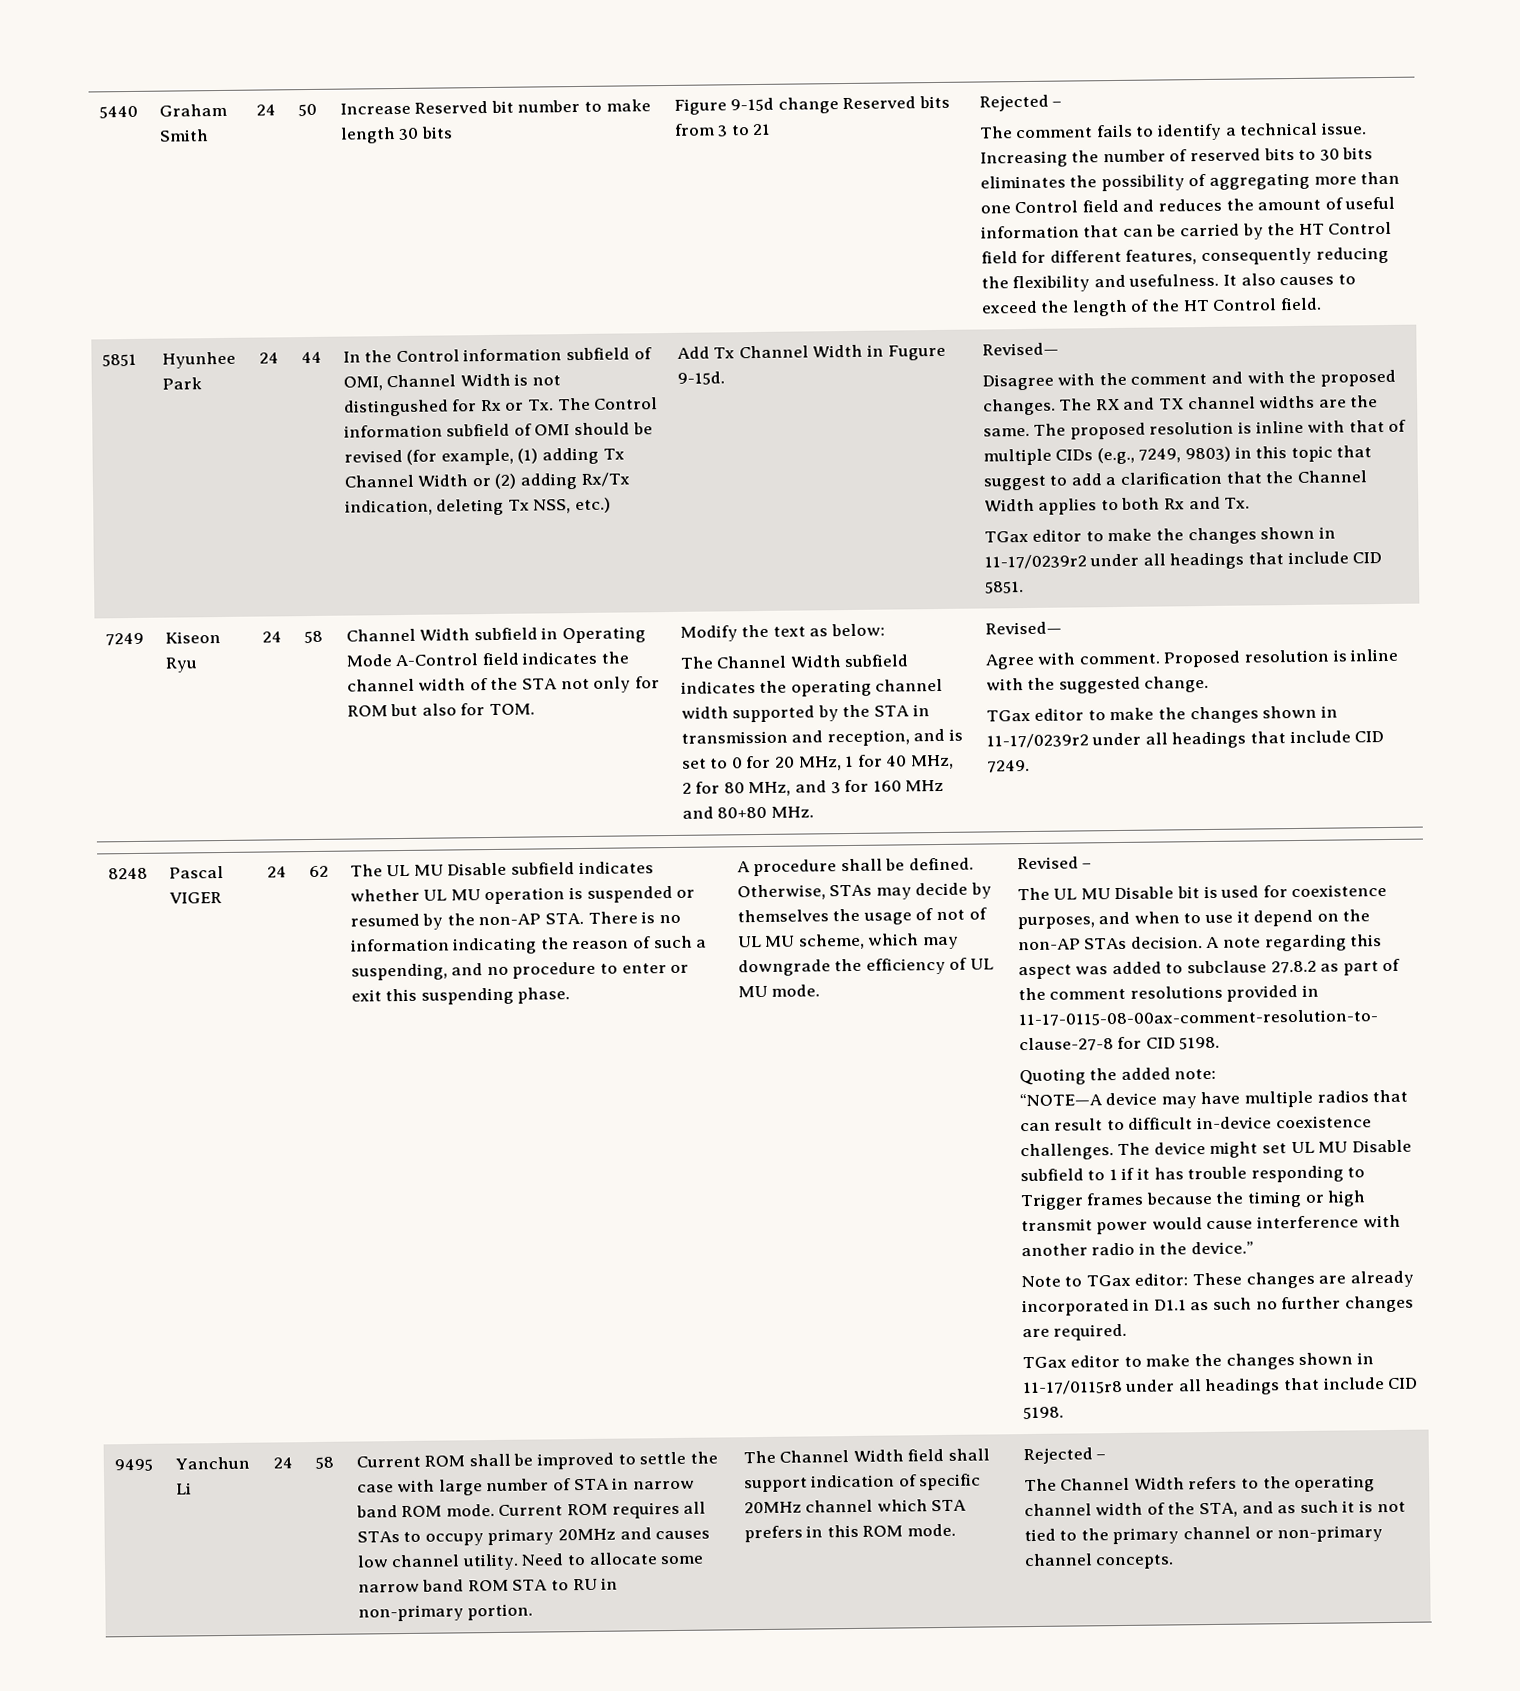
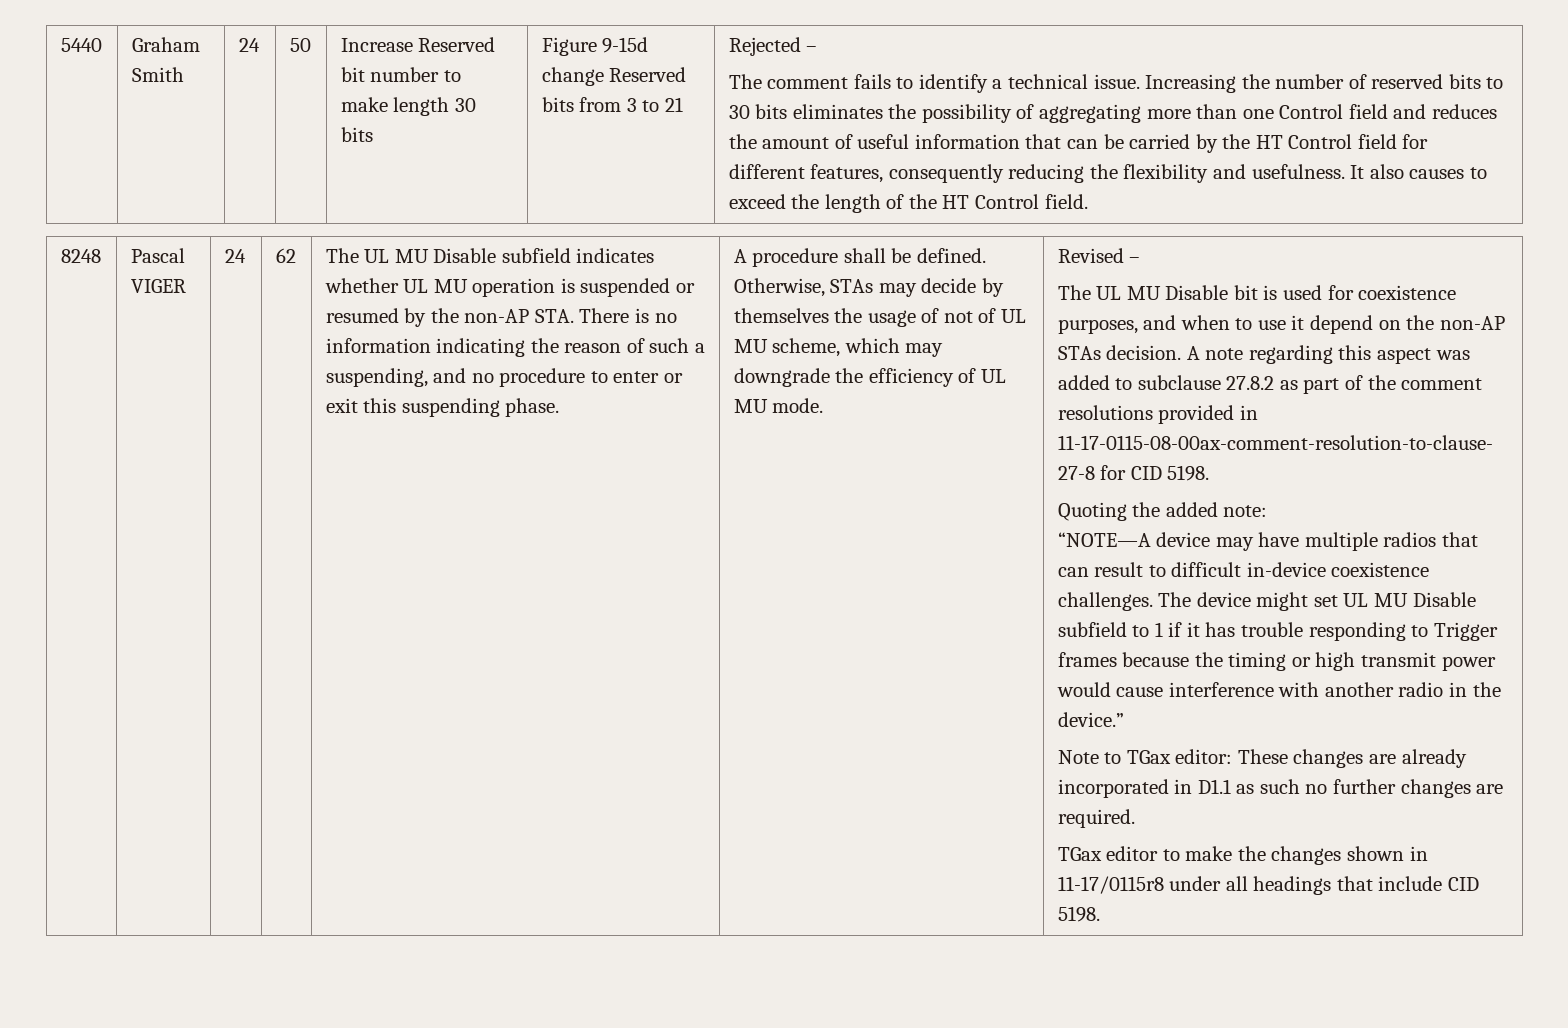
- 5851 | Hyunhee Park | 24 | 44 | In the Control information subfield of OMI, Channel Width is not distingushed for Rx or Tx. The Control information subfield of OMI should be revised (for example, (1) adding Tx Channel Width or (2) adding Rx/Tx indication, deleting Tx NSS, etc.) | Add Tx Channel Width in Fugure 9-15d. | Revised—
- Disagree with the comment and with the proposed changes. The RX and TX channel widths are the same. The proposed resolution is inline with that of multiple CIDs (e.g., 7249, 9803) in this topic that suggest to add a clarification that the Channel Width applies to both Rx and Tx.
- TGax editor to make the changes shown in 11-17/0239r2 under all headings that include CID 5851.
- 7249 | Kiseon Ryu | 24 | 58 | Channel Width subfield in Operating Mode A-Control field indicates the channel width of the STA not only for ROM but also for TOM. | Modify the text as below:
- The Channel Width subfield indicates the operating channel width supported by the STA in transmission and reception, and is set to 0 for 20 MHz, 1 for 40 MHz, 2 for 80 MHz, and 3 for 160 MHz and 80+80 MHz. | Revised—
- Agree with comment. Proposed resolution is inline with the suggested change.
- TGax editor to make the changes shown in 11-17/0239r2 under all headings that include CID 7249.
- 9495 | Yanchun Li | 24 | 58 | Current ROM shall be improved to settle the case with large number of STA in narrow band ROM mode. Current ROM requires all STAs to occupy primary 20MHz and causes low channel utility. Need to allocate some narrow band ROM STA to RU in non-primary portion. | The Channel Width field shall support indication of specific 20MHz channel which STA prefers in this ROM mode. | Rejected –
- The Channel Width refers to the operating channel width of the STA, and as such it is not tied to the primary channel or non-primary channel concepts.

